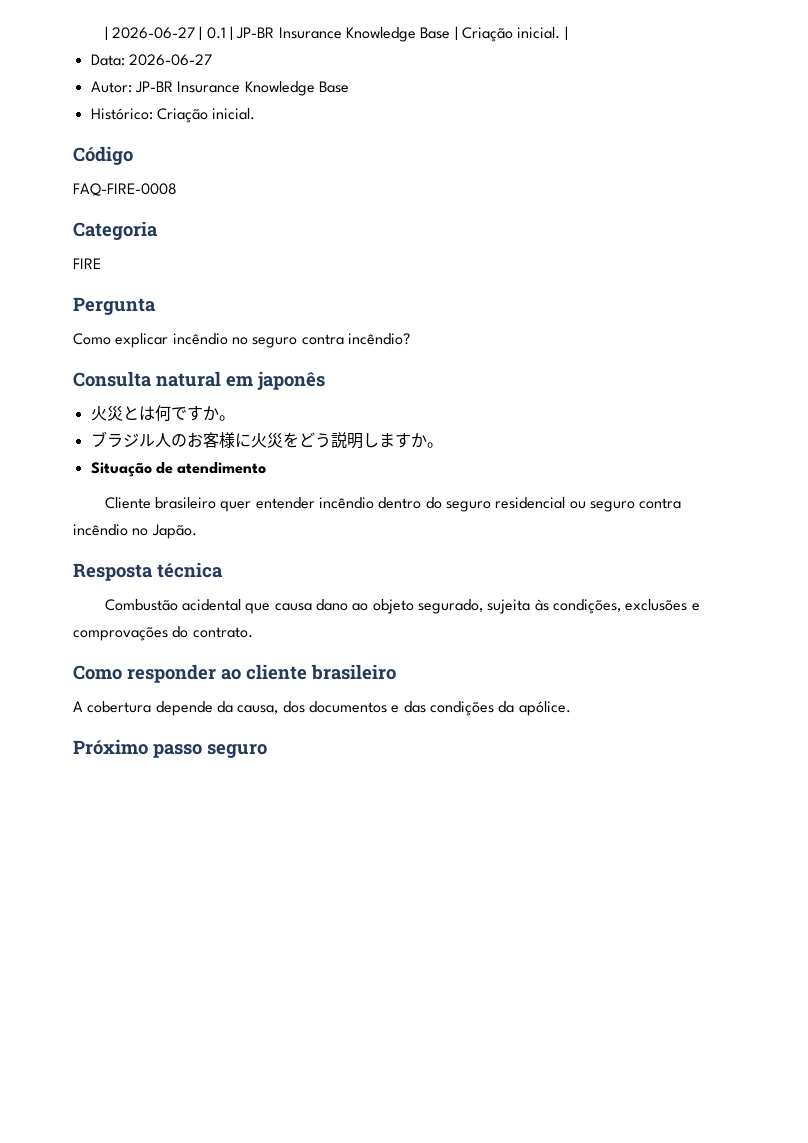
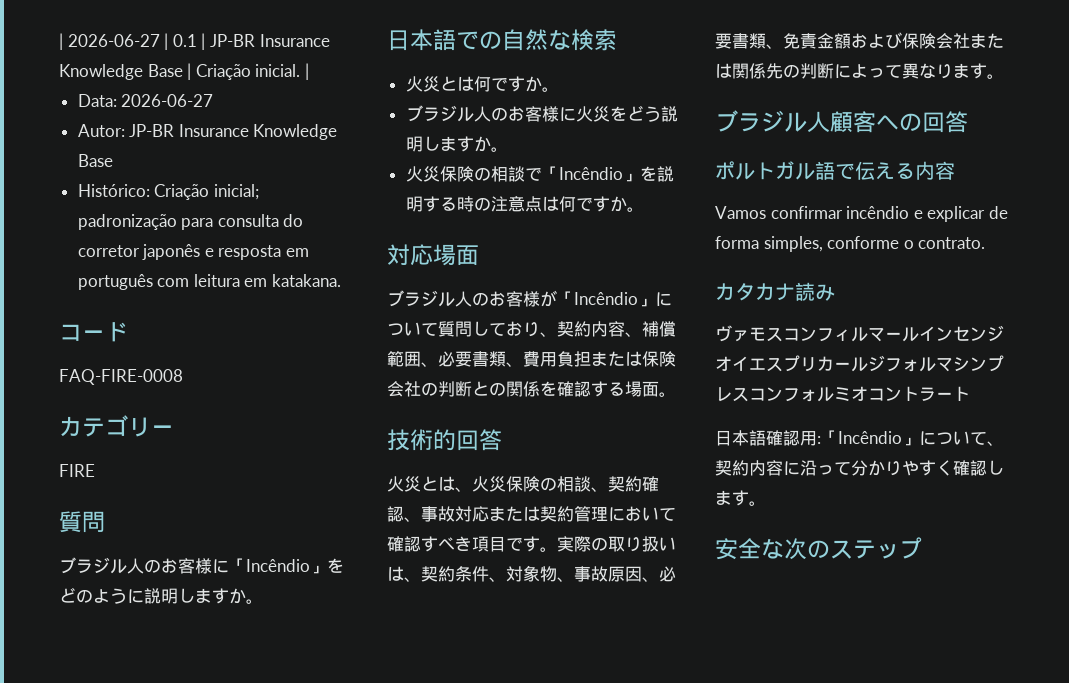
- Histórico: Criação inicial.
- Código
+ Histórico: Criação inicial; padronização para consulta do corretor japonês e resposta em português com leitura em katakana.
+ コード
- Categoria
+ カテゴリー
  FIRE
- Pergunta
- Como explicar incêndio no seguro contra incêndio?
- Consulta natural em japonês
+ 質問
+ ブラジル人のお客様に「Incêndio」をどのように説明しますか。
+ 日本語での自然な検索
- Situação de atendimento
- Cliente brasileiro quer entender incêndio dentro do seguro residencial ou seguro contra incêndio no Japão.
- Resposta técnica
- Combustão acidental que causa dano ao objeto segurado, sujeita às condições, exclusões e comprovações do contrato.
- Como responder ao cliente brasileiro
- A cobertura depende da causa, dos documentos e das condições da apólice.
- Próximo passo seguro
+ 火災保険の相談で「Incêndio」を説明する時の注意点は何ですか。
+ 対応場面
+ ブラジル人のお客様が「Incêndio」について質問しており、契約内容、補償範囲、必要書類、費用負担または保険会社の判断との関係を確認する場面。
+ 技術的回答
+ 火災とは、火災保険の相談、契約確認、事故対応または契約管理において確認すべき項目です。実際の取り扱いは、契約条件、対象物、事故原因、必要書類、免責金額および保険会社または関係先の判断によって異なります。
+ ブラジル人顧客への回答
+ ポルトガル語で伝える内容
+ Vamos confirmar incêndio e explicar de forma simples, conforme o contrato.
+ カタカナ読み
+ ヴァモスコンフィルマールインセンジオイエスプリカールジフォルマシンプレスコンフォルミオコントラート
+ 日本語確認用:「Incêndio」について、契約内容に沿って分かりやすく確認します。
+ 安全な次のステップ

